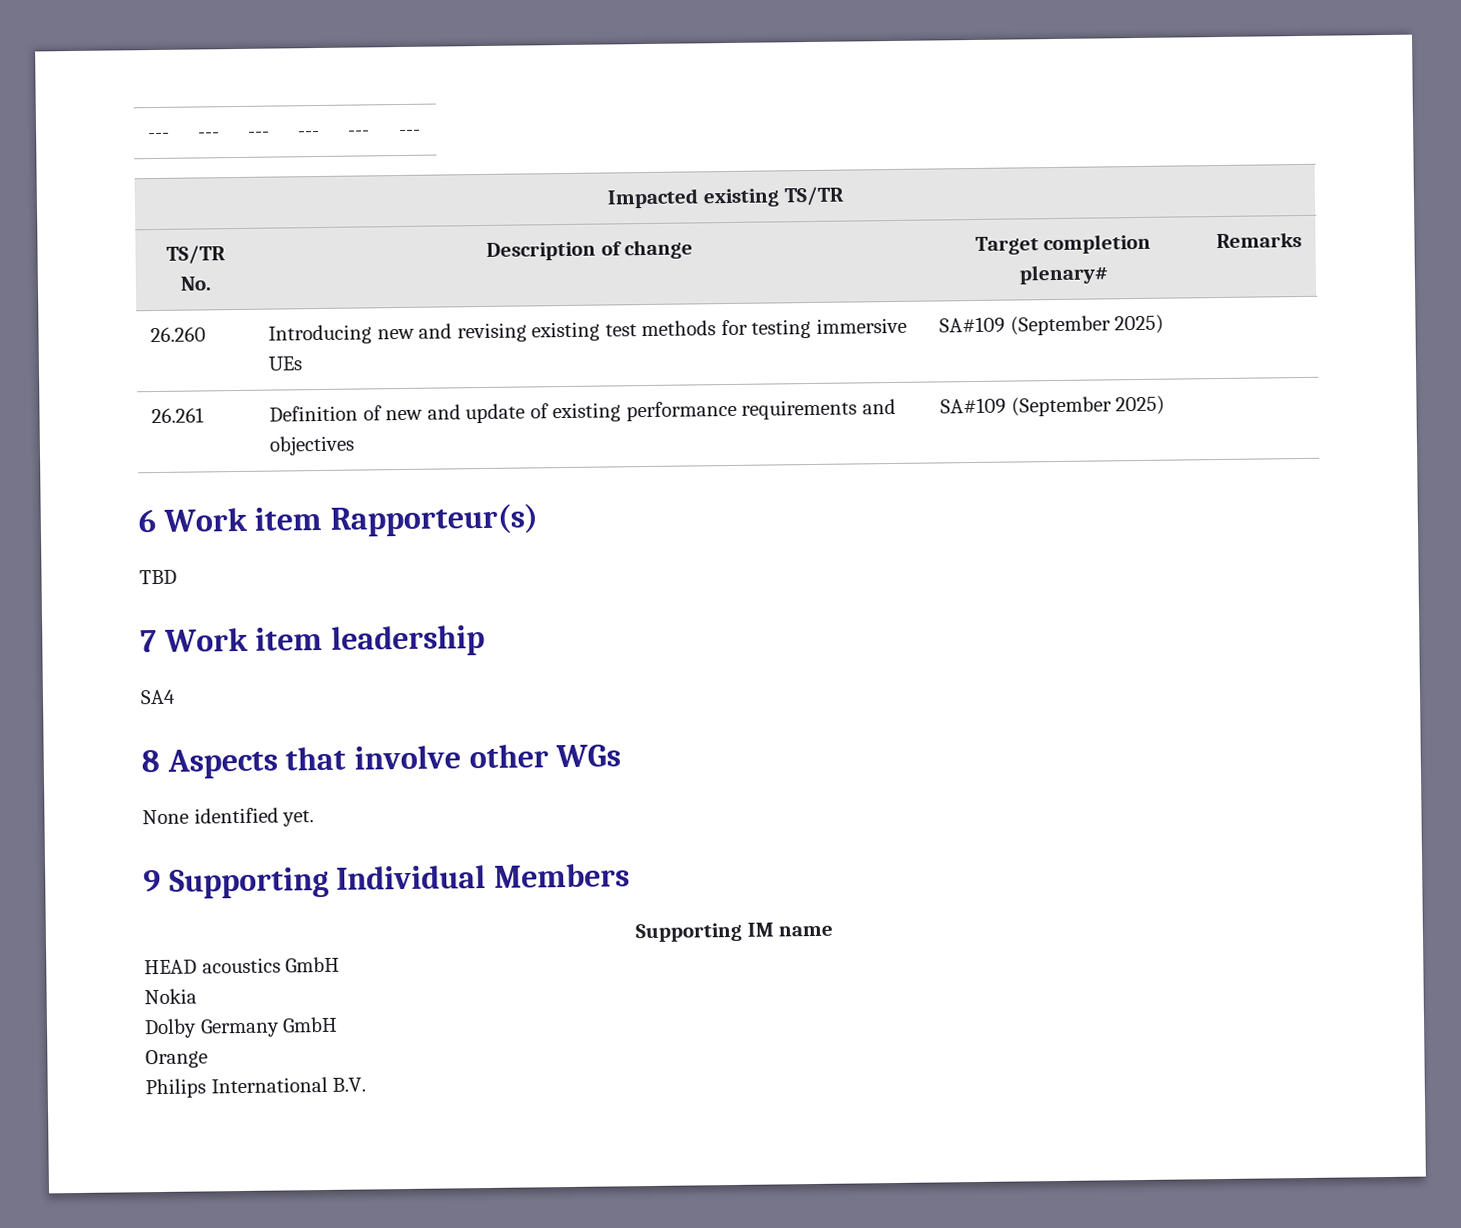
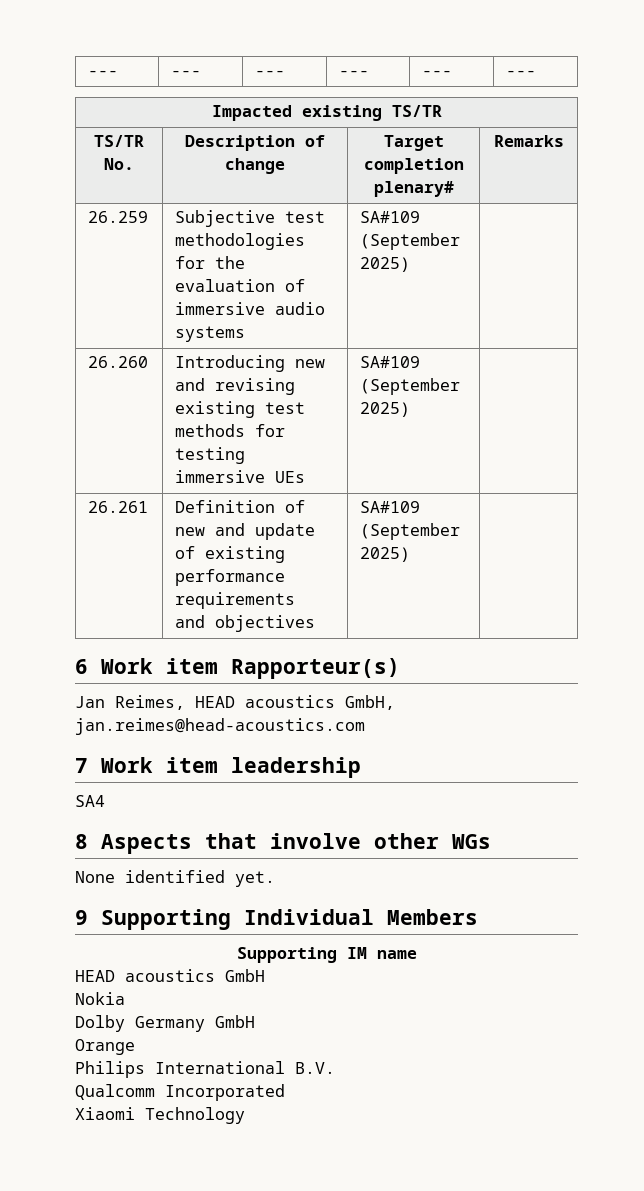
+ 26.259 | Subjective test methodologies for the evaluation of immersive audio systems | SA#109 (September 2025) |
- TBD
+ Jan Reimes, HEAD acoustics GmbH, jan.reimes@head-acoustics.com
+ Qualcomm Incorporated
+ Xiaomi Technology

